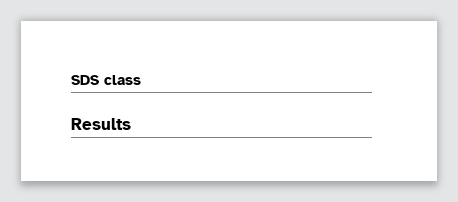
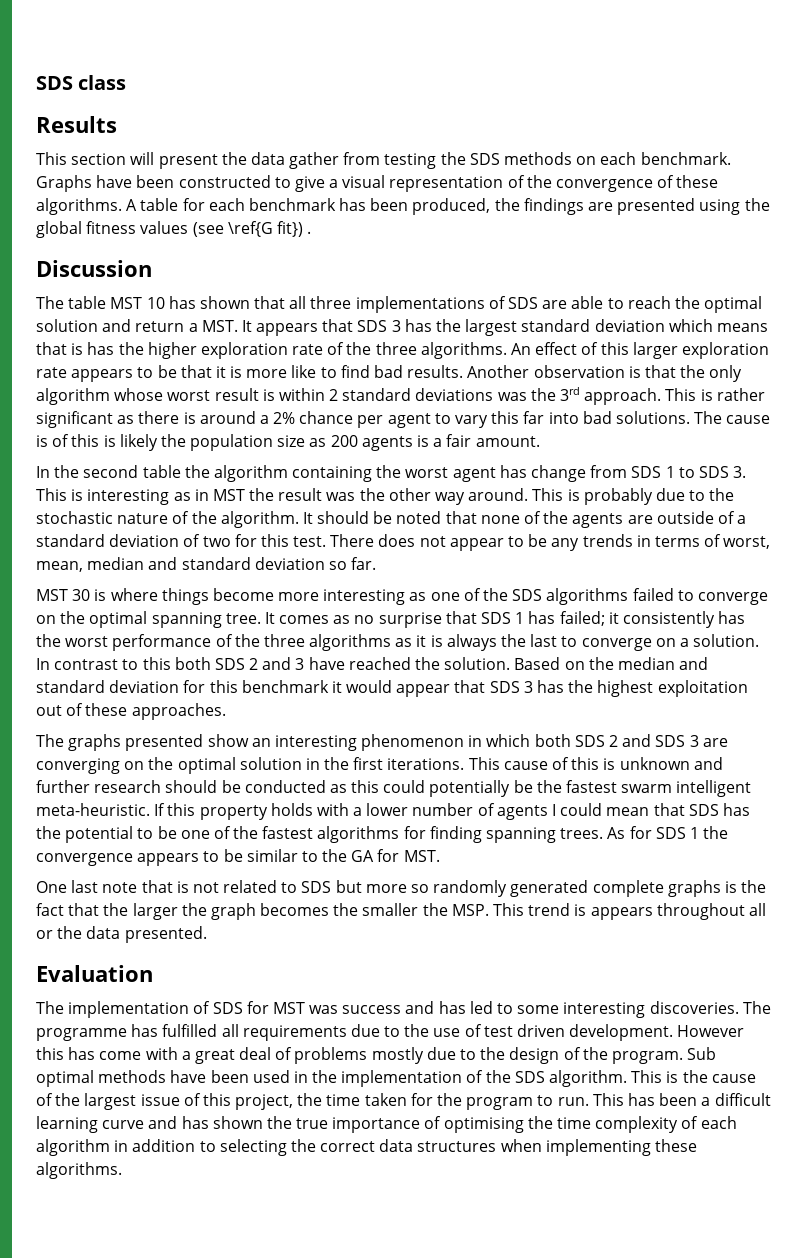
+ This section will present the data gather from testing the SDS methods on each benchmark. Graphs have been constructed to give a visual representation of the convergence of these algorithms. A table for each benchmark has been produced, the findings are presented using the global fitness values (see \ref{G fit}) .
+ Discussion
+ The table MST 10 has shown that all three implementations of SDS are able to reach the optimal solution and return a MST. It appears that SDS 3 has the largest standard deviation which means that is has the higher exploration rate of the three algorithms. An effect of this larger exploration rate appears to be that it is more like to find bad results. Another observation is that the only algorithm whose worst result is within 2 standard deviations was the 3rd approach. This is rather significant as there is around a 2% chance per agent to vary this far into bad solutions. The cause is of this is likely the population size as 200 agents is a fair amount.
+ In the second table the algorithm containing the worst agent has change from SDS 1 to SDS 3. This is interesting as in MST the result was the other way around. This is probably due to the stochastic nature of the algorithm. It should be noted that none of the agents are outside of a standard deviation of two for this test. There does not appear to be any trends in terms of worst, mean, median and standard deviation so far.
+ MST 30 is where things become more interesting as one of the SDS algorithms failed to converge on the optimal spanning tree. It comes as no surprise that SDS 1 has failed; it consistently has the worst performance of the three algorithms as it is always the last to converge on a solution. In contrast to this both SDS 2 and 3 have reached the solution. Based on the median and standard deviation for this benchmark it would appear that SDS 3 has the highest exploitation out of these approaches.
+ The graphs presented show an interesting phenomenon in which both SDS 2 and SDS 3 are converging on the optimal solution in the first iterations. This cause of this is unknown and further research should be conducted as this could potentially be the fastest swarm intelligent meta-heuristic. If this property holds with a lower number of agents I could mean that SDS has the potential to be one of the fastest algorithms for finding spanning trees. As for SDS 1 the convergence appears to be similar to the GA for MST.
+ One last note that is not related to SDS but more so randomly generated complete graphs is the fact that the larger the graph becomes the smaller the MSP. This trend is appears throughout all or the data presented.
+ Evaluation
+ The implementation of SDS for MST was success and has led to some interesting discoveries. The programme has fulfilled all requirements due to the use of test driven development. However this has come with a great deal of problems mostly due to the design of the program. Sub optimal methods have been used in the implementation of the SDS algorithm. This is the cause of the largest issue of this project, the time taken for the program to run. This has been a difficult learning curve and has shown the true importance of optimising the time complexity of each algorithm in addition to selecting the correct data structures when implementing these algorithms.

